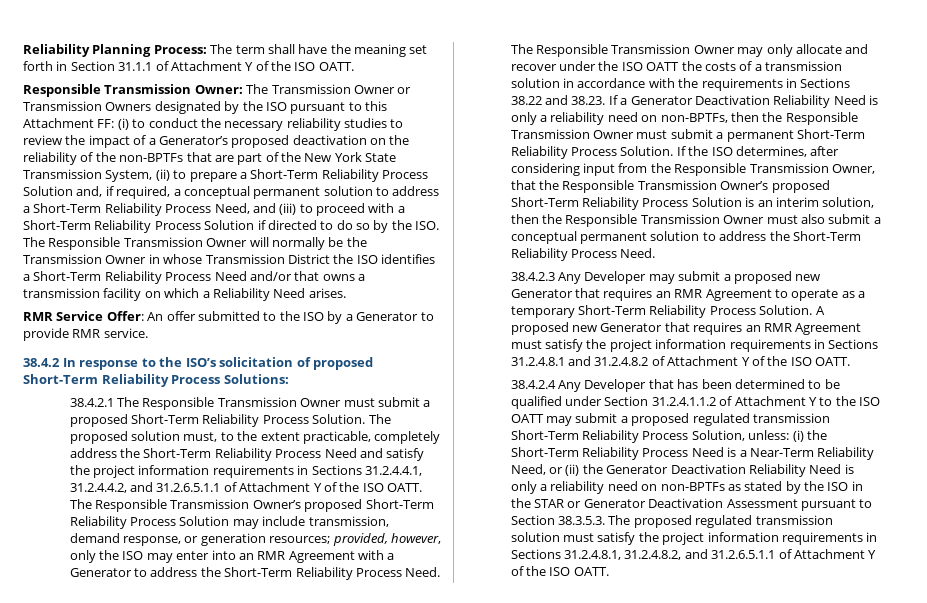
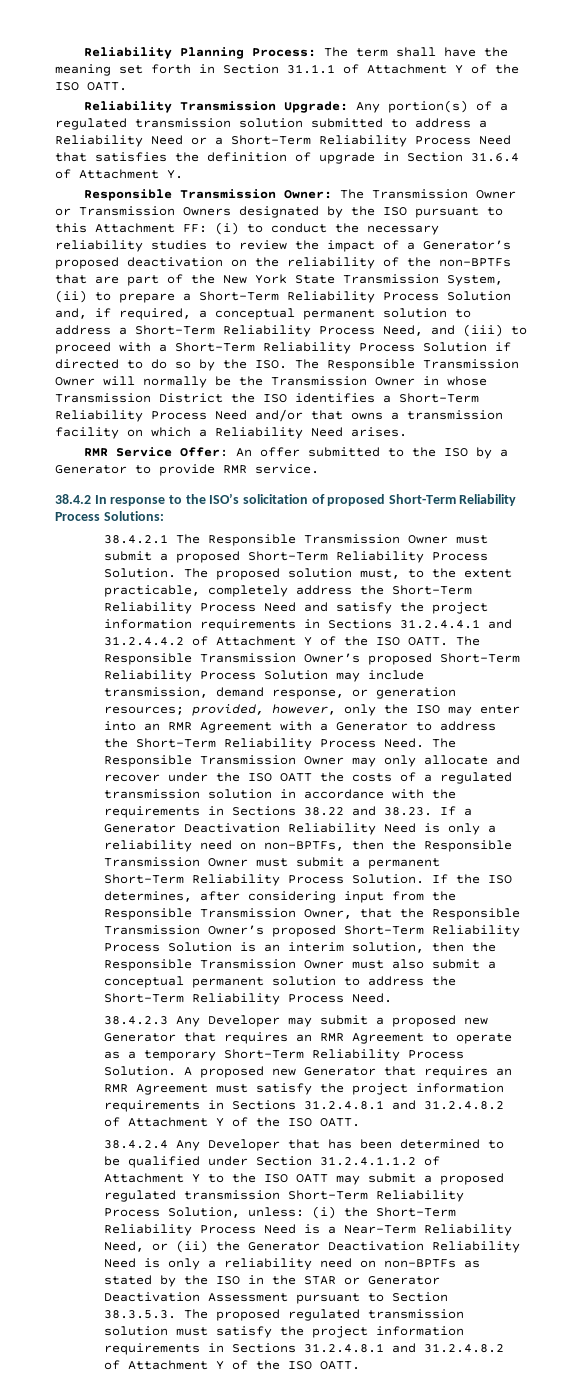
+ Reliability Transmission Upgrade: Any portion(s) of a regulated transmission solution submitted to address a Reliability Need or a Short-Term Reliability Process Need that satisfies the definition of upgrade in Section 31.6.4 of Attachment Y.
- The proposed solution must, to the extent practicable, completely address the Short-Term Reliability Process Need and satisfy the project information requirements in Sections 31.2.4.4.1, 31.2.4.4.2, and 31.2.6.5.1.1 of Attachment Y of the ISO OATT.
+ The proposed solution must, to the extent practicable, completely address the Short-Term Reliability Process Need and satisfy the project information requirements in Sections 31.2.4.4.1 and 31.2.4.4.2 of Attachment Y of the ISO OATT.
- The Responsible Transmission Owner may only allocate and recover under the ISO OATT the costs of a transmission solution in accordance with the requirements in Sections 38.22 and 38.23. If a Generator Deactivation Reliability Need is only a reliability need on non-BPTFs, then the Responsible Transmission Owner must submit a permanent Short-Term Reliability Process Solution.
+ The Responsible Transmission Owner may only allocate and recover under the ISO OATT the costs of a regulated transmission solution in accordance with the requirements in Sections 38.22 and 38.23. If a Generator Deactivation Reliability Need is only a reliability need on non-BPTFs, then the Responsible Transmission Owner must submit a permanent Short-Term Reliability Process Solution.
- (i) the Short-Term Reliability Process Need is a Near-Term Reliability Need, or (ii) the Generator Deactivation Reliability Need is only a reliability need on non-BPTFs as stated by the ISO in the STAR or Generator Deactivation Assessment pursuant to Section 38.3.5.3. The proposed regulated transmission solution must satisfy the project information requirements in Sections 31.2.4.8.1, 31.2.4.8.2, and 31.2.6.5.1.1 of Attachment Y of the ISO OATT.
+ (i) the Short-Term Reliability Process Need is a Near-Term Reliability Need, or (ii) the Generator Deactivation Reliability Need is only a reliability need on non-BPTFs as stated by the ISO in the STAR or Generator Deactivation Assessment pursuant to Section 38.3.5.3. The proposed regulated transmission solution must satisfy the project information requirements in Sections 31.2.4.8.1 and 31.2.4.8.2 of Attachment Y of the ISO OATT.

